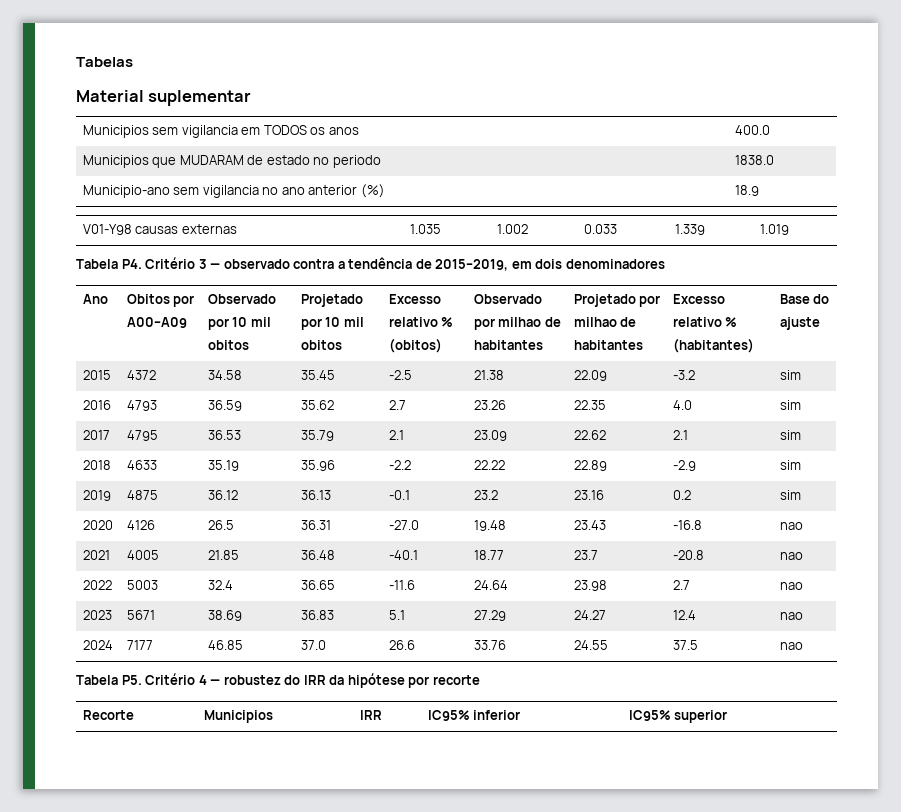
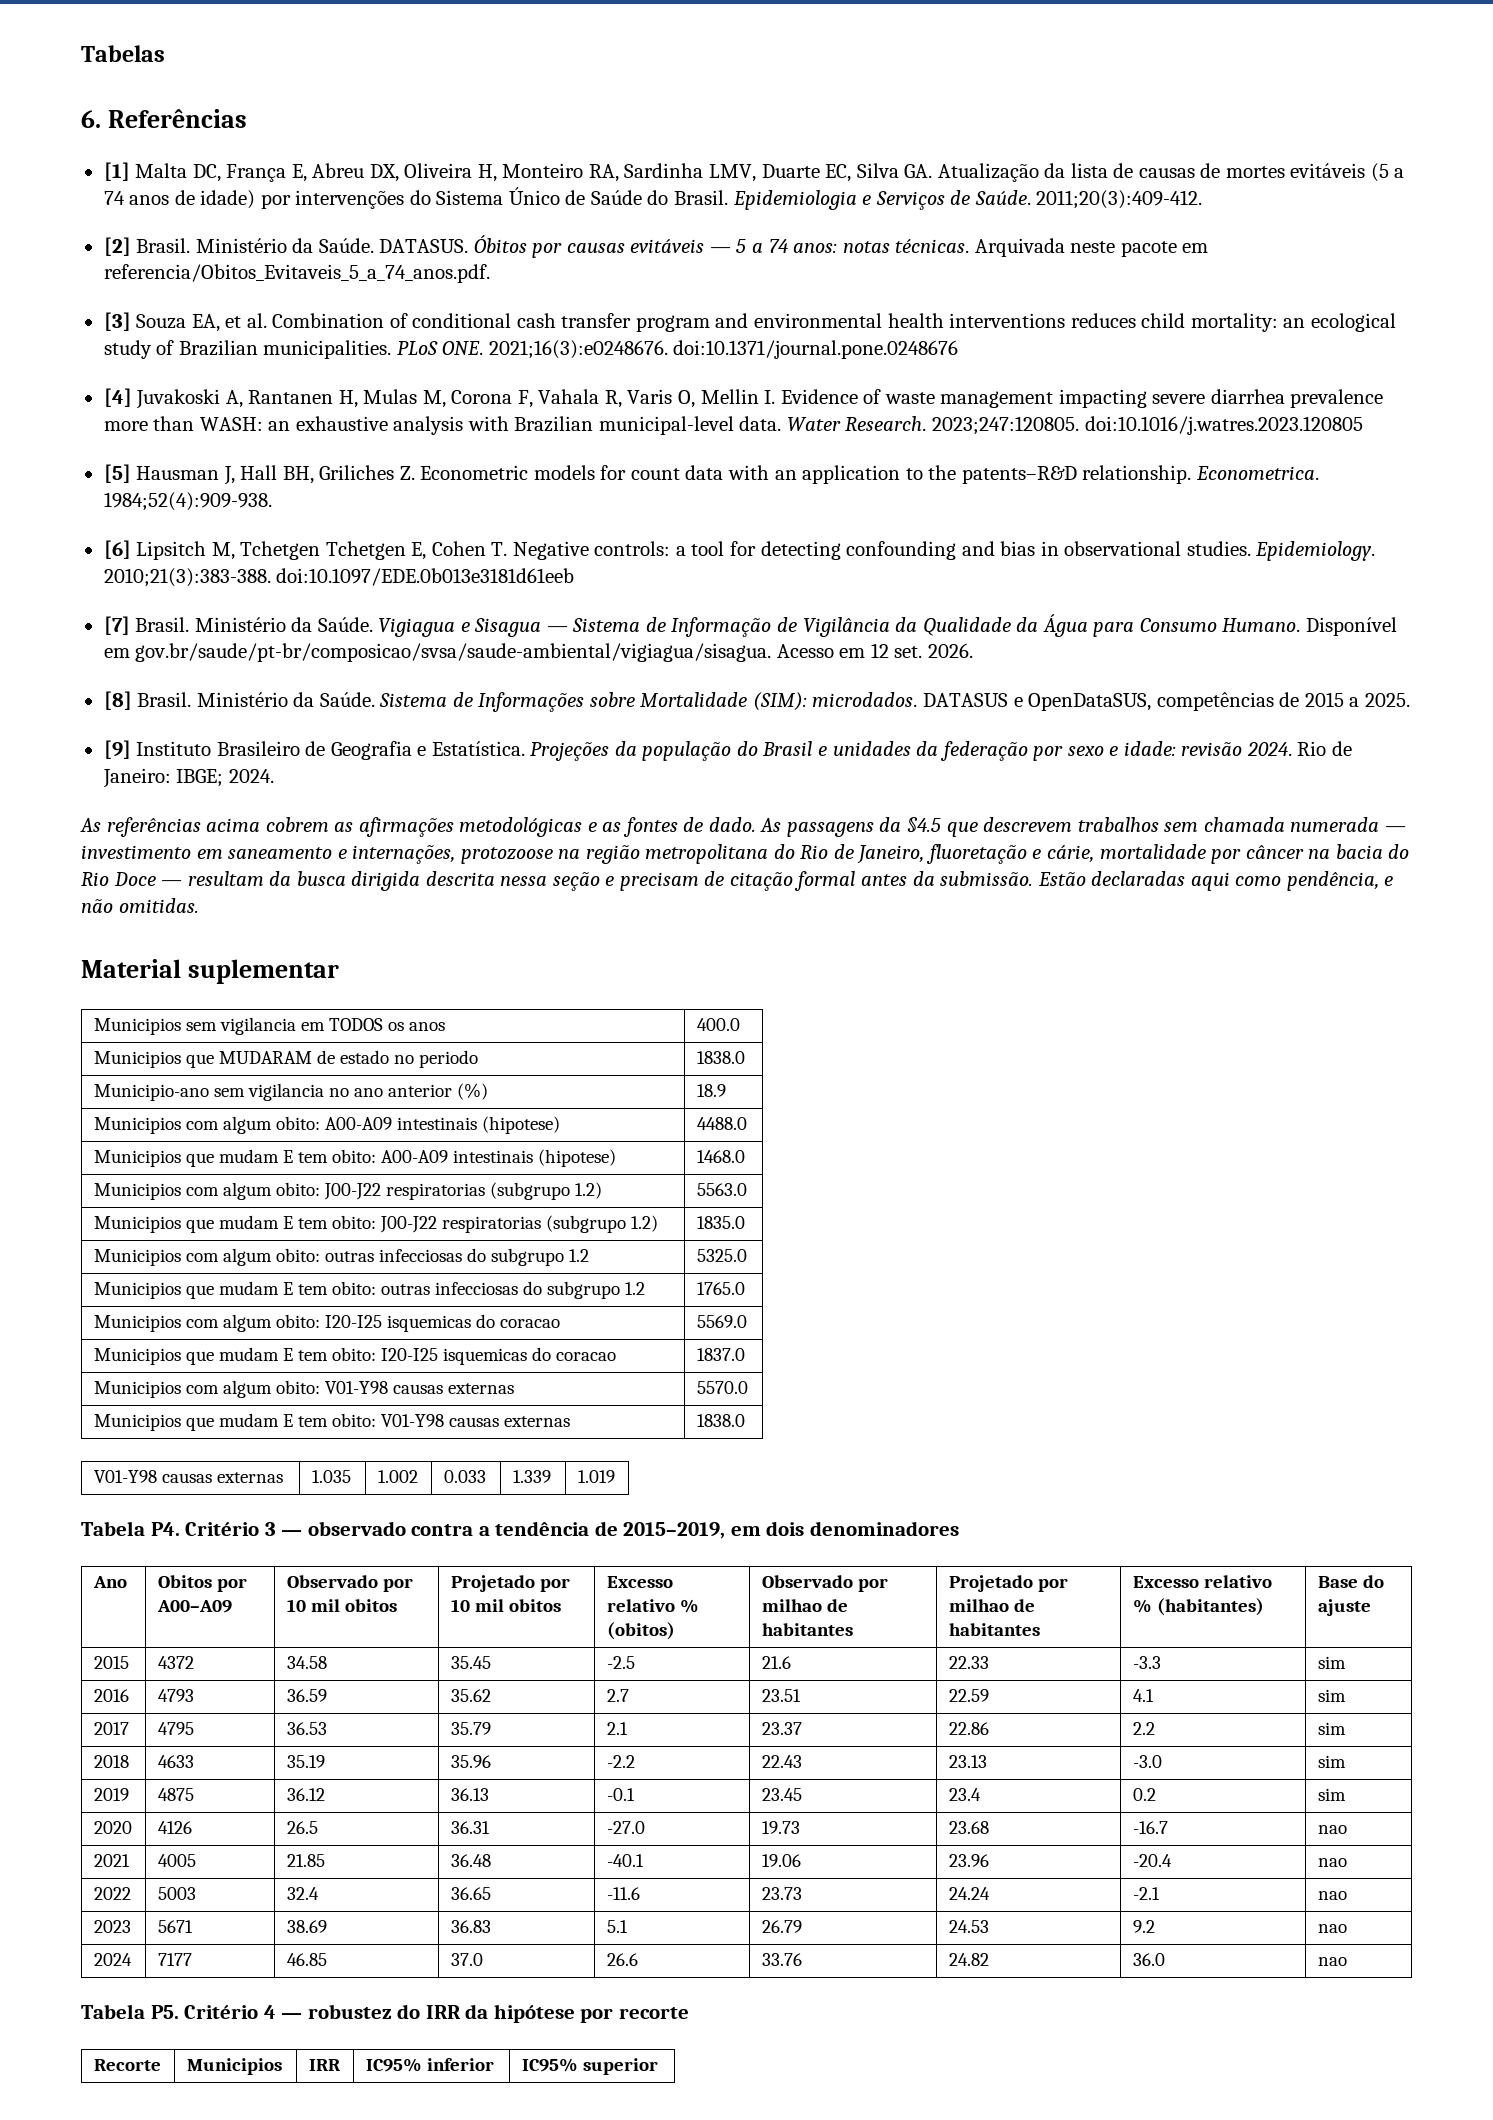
+ 6. Referências
+ [1] Malta DC, França E, Abreu DX, Oliveira H, Monteiro RA, Sardinha LMV, Duarte EC, Silva GA. Atualização da lista de causas de mortes evitáveis (5 a 74 anos de idade) por intervenções do Sistema Único de Saúde do Brasil. Epidemiologia e Serviços de Saúde. 2011;20(3):409-412.
+ [2] Brasil. Ministério da Saúde. DATASUS. Óbitos por causas evitáveis — 5 a 74 anos: notas técnicas. Arquivada neste pacote em referencia/Obitos_Evitaveis_5_a_74_anos.pdf.
+ [3] Souza EA, et al. Combination of conditional cash transfer program and environmental health interventions reduces child mortality: an ecological study of Brazilian municipalities. PLoS ONE. 2021;16(3):e0248676. doi:10.1371/journal.pone.0248676
+ [4] Juvakoski A, Rantanen H, Mulas M, Corona F, Vahala R, Varis O, Mellin I. Evidence of waste management impacting severe diarrhea prevalence more than WASH: an exhaustive analysis with Brazilian municipal-level data. Water Research. 2023;247:120805. doi:10.1016/j.watres.2023.120805
+ [5] Hausman J, Hall BH, Griliches Z. Econometric models for count data with an application to the patents–R&D relationship. Econometrica. 1984;52(4):909-938.
+ [6] Lipsitch M, Tchetgen Tchetgen E, Cohen T. Negative controls: a tool for detecting confounding and bias in observational studies. Epidemiology. 2010;21(3):383-388. doi:10.1097/EDE.0b013e3181d61eeb
+ [7] Brasil. Ministério da Saúde. Vigiagua e Sisagua — Sistema de Informação de Vigilância da Qualidade da Água para Consumo Humano. Disponível em gov.br/saude/pt-br/composicao/svsa/saude-ambiental/vigiagua/sisagua. Acesso em 12 set. 2026.
+ [8] Brasil. Ministério da Saúde. Sistema de Informações sobre Mortalidade (SIM): microdados. DATASUS e OpenDataSUS, competências de 2015 a 2025.
+ [9] Instituto Brasileiro de Geografia e Estatística. Projeções da população do Brasil e unidades da federação por sexo e idade: revisão 2024. Rio de Janeiro: IBGE; 2024.
+ As referências acima cobrem as afirmações metodológicas e as fontes de dado. As passagens da §4.5 que descrevem trabalhos sem chamada numerada — investimento em saneamento e internações, protozoose na região metropolitana do Rio de Janeiro, fluoretação e cárie, mortalidade por câncer na bacia do Rio Doce — resultam da busca dirigida descrita nessa seção e precisam de citação formal antes da submissão. Estão declaradas aqui como pendência, e não omitidas.
+ Municipios com algum obito: A00-A09 intestinais (hipotese) | 4488.0
+ Municipios que mudam E tem obito: A00-A09 intestinais (hipotese) | 1468.0
+ Municipios com algum obito: J00-J22 respiratorias (subgrupo 1.2) | 5563.0
+ Municipios que mudam E tem obito: J00-J22 respiratorias (subgrupo 1.2) | 1835.0
+ Municipios com algum obito: outras infecciosas do subgrupo 1.2 | 5325.0
+ Municipios que mudam E tem obito: outras infecciosas do subgrupo 1.2 | 1765.0
+ Municipios com algum obito: I20-I25 isquemicas do coracao | 5569.0
+ Municipios que mudam E tem obito: I20-I25 isquemicas do coracao | 1837.0
+ Municipios com algum obito: V01-Y98 causas externas | 5570.0
+ Municipios que mudam E tem obito: V01-Y98 causas externas | 1838.0
- 2015 | 4372 | 34.58 | 35.45 | -2.5 | 21.38 | 22.09 | -3.2 | sim
+ 2015 | 4372 | 34.58 | 35.45 | -2.5 | 21.6 | 22.33 | -3.3 | sim
- 2016 | 4793 | 36.59 | 35.62 | 2.7 | 23.26 | 22.35 | 4.0 | sim
+ 2016 | 4793 | 36.59 | 35.62 | 2.7 | 23.51 | 22.59 | 4.1 | sim
- 2017 | 4795 | 36.53 | 35.79 | 2.1 | 23.09 | 22.62 | 2.1 | sim
+ 2017 | 4795 | 36.53 | 35.79 | 2.1 | 23.37 | 22.86 | 2.2 | sim
- 2018 | 4633 | 35.19 | 35.96 | -2.2 | 22.22 | 22.89 | -2.9 | sim
+ 2018 | 4633 | 35.19 | 35.96 | -2.2 | 22.43 | 23.13 | -3.0 | sim
- 2019 | 4875 | 36.12 | 36.13 | -0.1 | 23.2 | 23.16 | 0.2 | sim
+ 2019 | 4875 | 36.12 | 36.13 | -0.1 | 23.45 | 23.4 | 0.2 | sim
- 2020 | 4126 | 26.5 | 36.31 | -27.0 | 19.48 | 23.43 | -16.8 | nao
+ 2020 | 4126 | 26.5 | 36.31 | -27.0 | 19.73 | 23.68 | -16.7 | nao
- 2021 | 4005 | 21.85 | 36.48 | -40.1 | 18.77 | 23.7 | -20.8 | nao
+ 2021 | 4005 | 21.85 | 36.48 | -40.1 | 19.06 | 23.96 | -20.4 | nao
- 2022 | 5003 | 32.4 | 36.65 | -11.6 | 24.64 | 23.98 | 2.7 | nao
+ 2022 | 5003 | 32.4 | 36.65 | -11.6 | 23.73 | 24.24 | -2.1 | nao
- 2023 | 5671 | 38.69 | 36.83 | 5.1 | 27.29 | 24.27 | 12.4 | nao
+ 2023 | 5671 | 38.69 | 36.83 | 5.1 | 26.79 | 24.53 | 9.2 | nao
- 2024 | 7177 | 46.85 | 37.0 | 26.6 | 33.76 | 24.55 | 37.5 | nao
+ 2024 | 7177 | 46.85 | 37.0 | 26.6 | 33.76 | 24.82 | 36.0 | nao

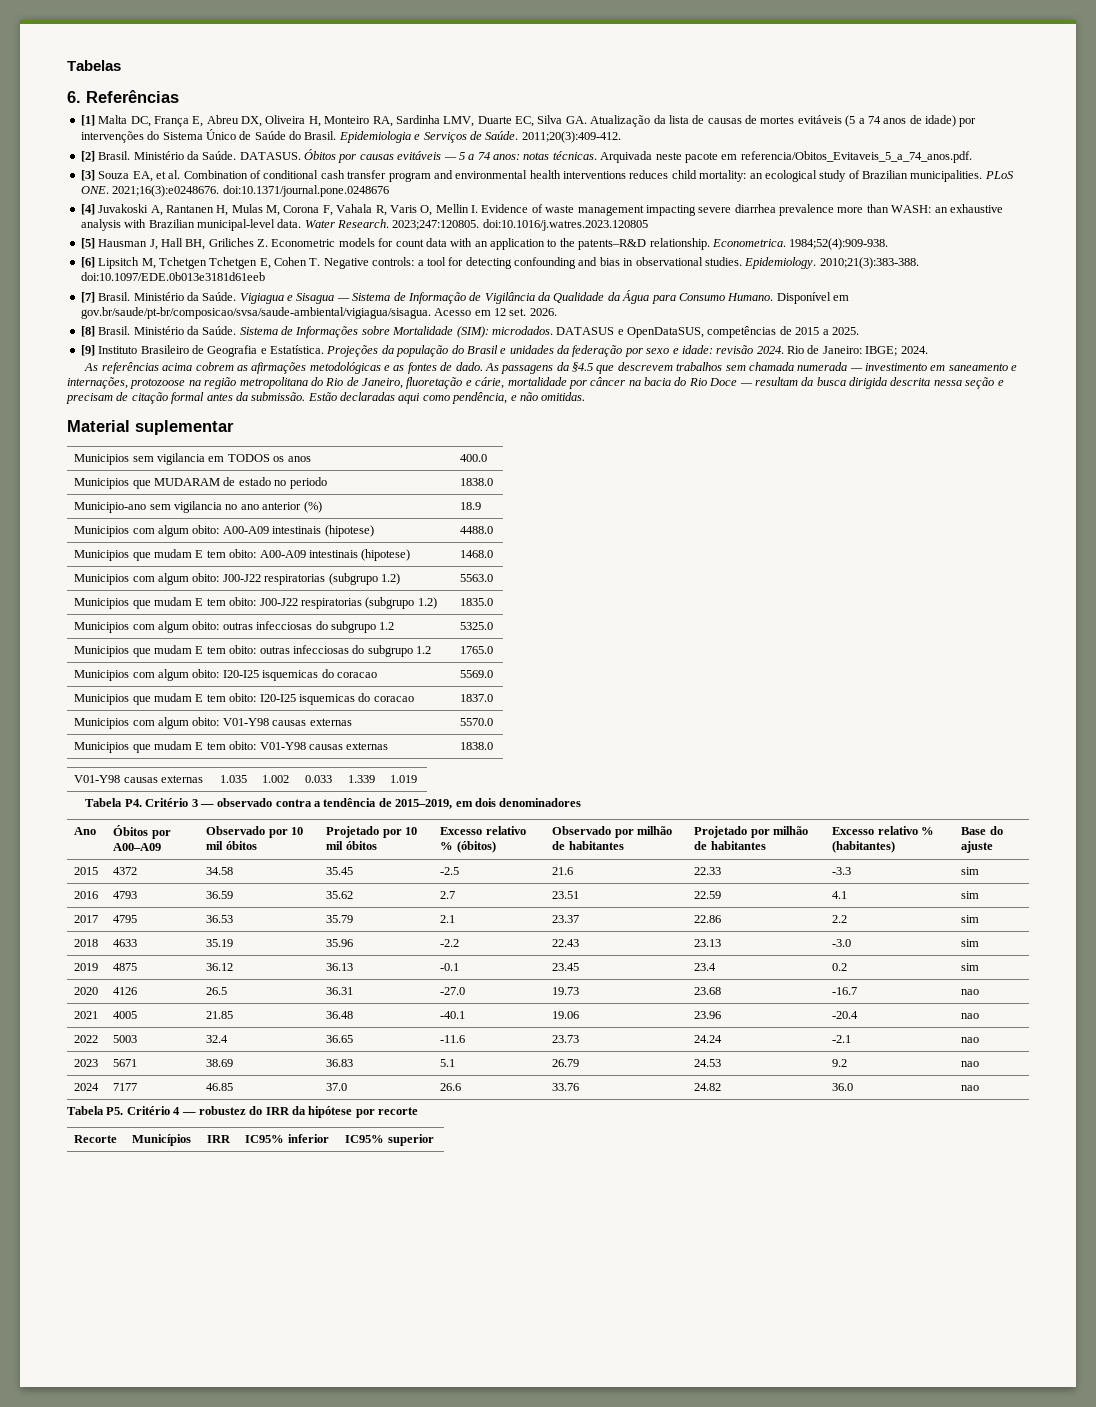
- Ano | Obitos por A00–A09 | Observado por 10 mil obitos | Projetado por 10 mil obitos | Excesso relativo % (obitos) | Observado por milhao de habitantes | Projetado por milhao de habitantes | Excesso relativo % (habitantes) | Base do ajuste
+ Ano | Óbitos por A00–A09 | Observado por 10 mil óbitos | Projetado por 10 mil óbitos | Excesso relativo % (óbitos) | Observado por milhão de habitantes | Projetado por milhão de habitantes | Excesso relativo % (habitantes) | Base do ajuste
- Recorte | Municipios | IRR | IC95% inferior | IC95% superior
+ Recorte | Municípios | IRR | IC95% inferior | IC95% superior

